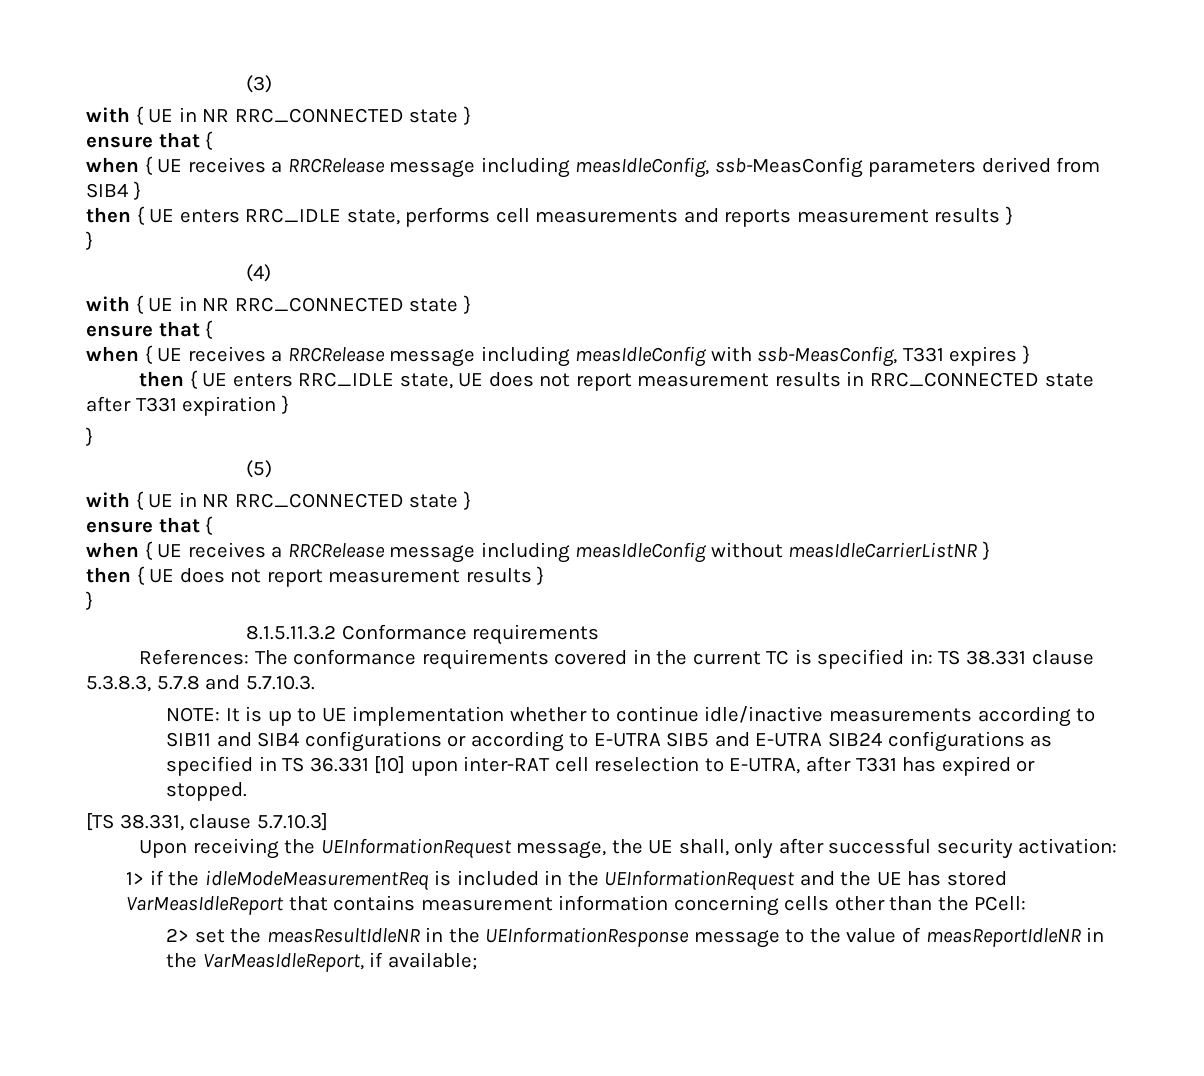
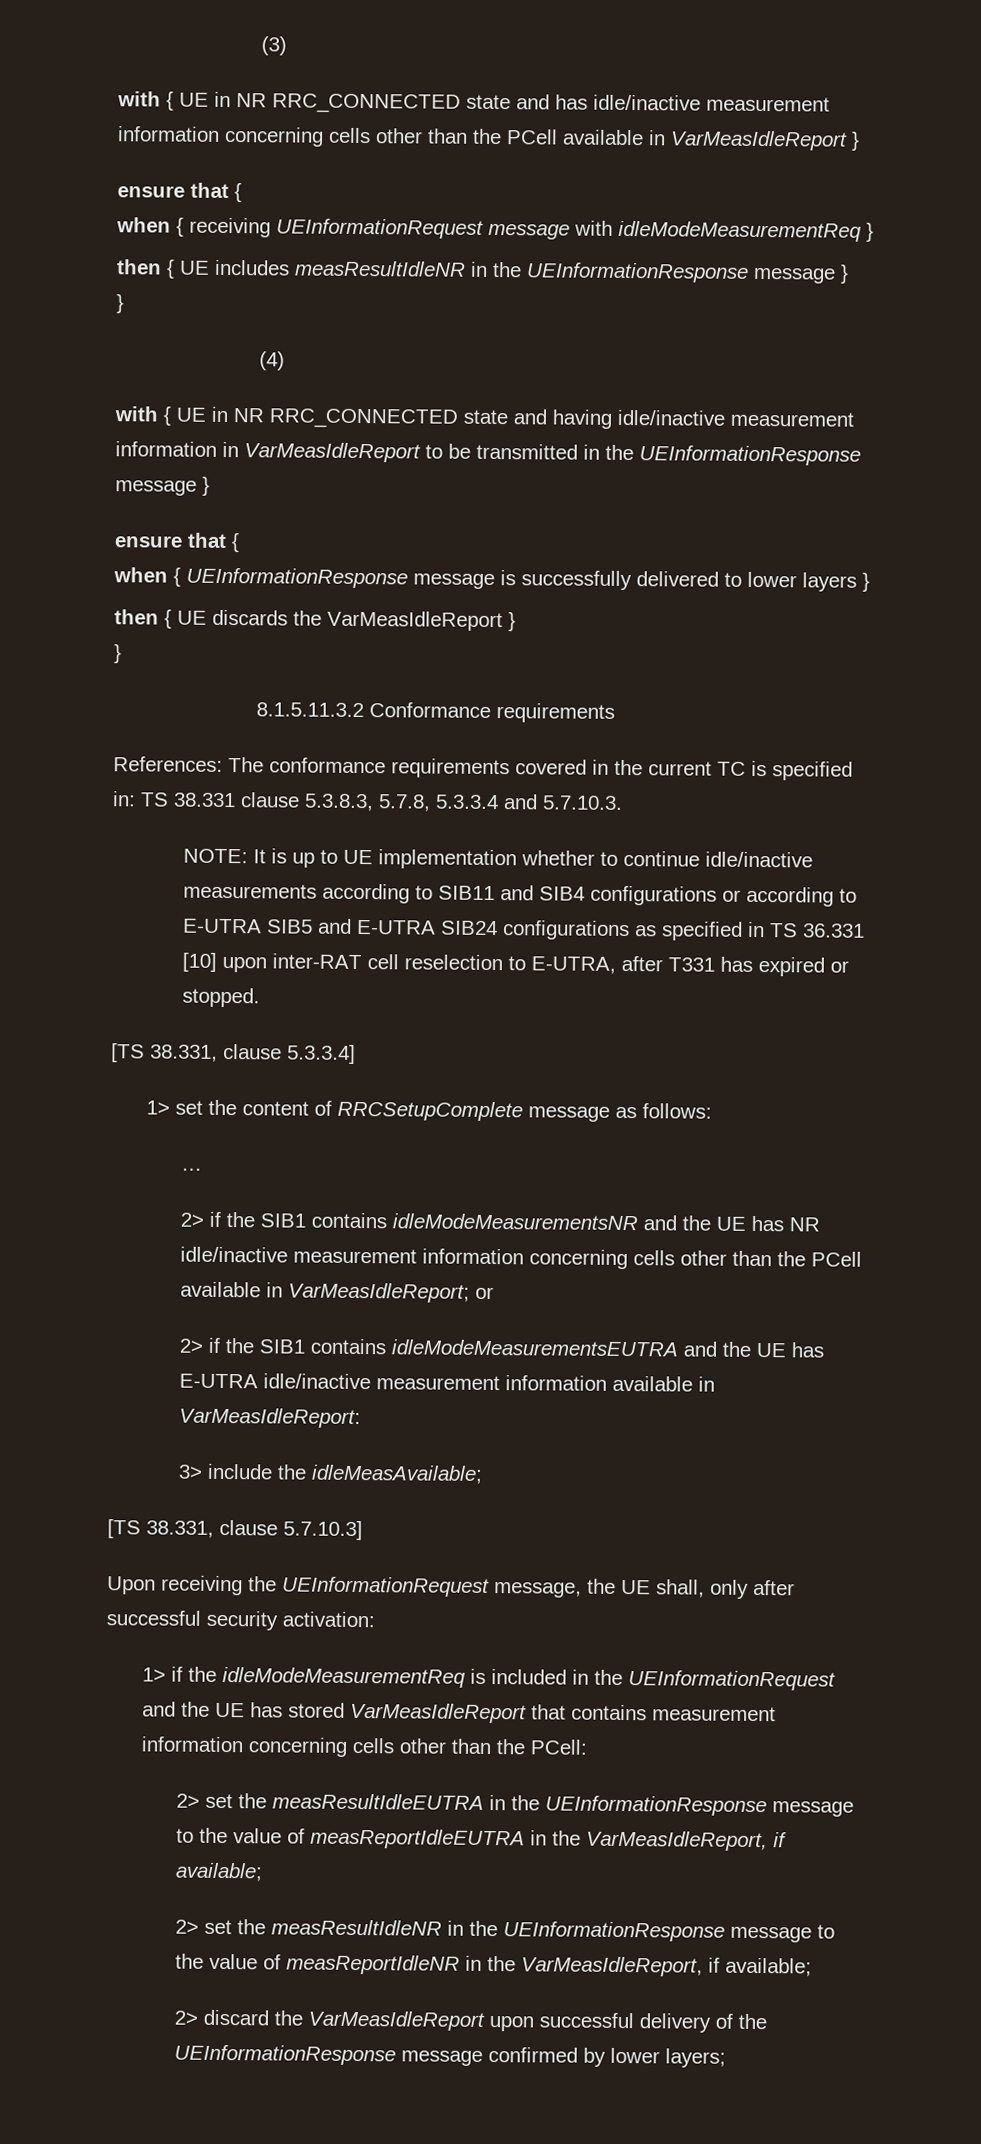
  (3)
- with { UE in NR RRC_CONNECTED state }
+ with { UE in NR RRC_CONNECTED state and has idle/inactive measurement information concerning cells other than the PCell available in VarMeasIdleReport }
  ensure that {
- when { UE receives a RRCRelease message including measIdleConfig, ssb-MeasConfig parameters derived from SIB4 }
- then { UE enters RRC_IDLE state, performs cell measurements and reports measurement results }
+ when { receiving UEInformationRequest message with idleModeMeasurementReq }
+ then { UE includes measResultIdleNR in the UEInformationResponse message }
  (4)
- with { UE in NR RRC_CONNECTED state }
+ with { UE in NR RRC_CONNECTED state and having idle/inactive measurement information in VarMeasIdleReport to be transmitted in the UEInformationResponse message }
  ensure that {
- when { UE receives a RRCRelease message including measIdleConfig with ssb-MeasConfig, T331 expires }
- then { UE enters RRC_IDLE state, UE does not report measurement results in RRC_CONNECTED state after T331 expiration }
- }
- (5)
- with { UE in NR RRC_CONNECTED state }
- ensure that {
- when { UE receives a RRCRelease message including measIdleConfig without measIdleCarrierListNR }
- then { UE does not report measurement results }
+ when { UEInformationResponse message is successfully delivered to lower layers }
+ then { UE discards the VarMeasIdleReport }
- References: The conformance requirements covered in the current TC is specified in: TS 38.331 clause 5.3.8.3, 5.7.8 and 5.7.10.3.
+ References: The conformance requirements covered in the current TC is specified in: TS 38.331 clause 5.3.8.3, 5.7.8, 5.3.3.4 and 5.7.10.3.
+ [TS 38.331, clause 5.3.3.4]
+ 1> set the content of RRCSetupComplete message as follows:
+ …
+ 2> if the SIB1 contains idleModeMeasurementsNR and the UE has NR idle/inactive measurement information concerning cells other than the PCell available in VarMeasIdleReport; or
+ 2> if the SIB1 contains idleModeMeasurementsEUTRA and the UE has E-UTRA idle/inactive measurement information available in VarMeasIdleReport:
+ 3> include the idleMeasAvailable;
+ 2> set the measResultIdleEUTRA in the UEInformationResponse message to the value of measReportIdleEUTRA in the VarMeasIdleReport, if available;
+ 2> discard the VarMeasIdleReport upon successful delivery of the UEInformationResponse message confirmed by lower layers;

